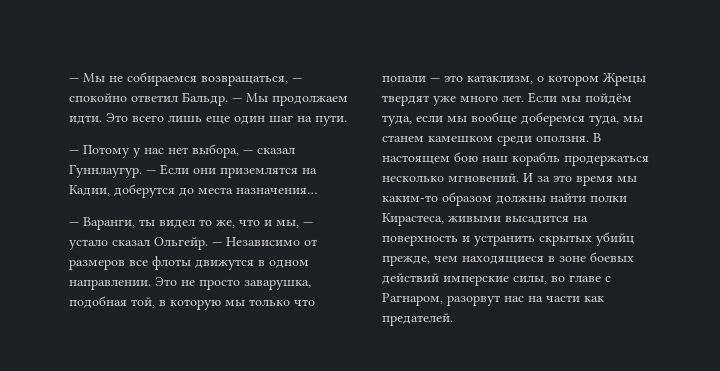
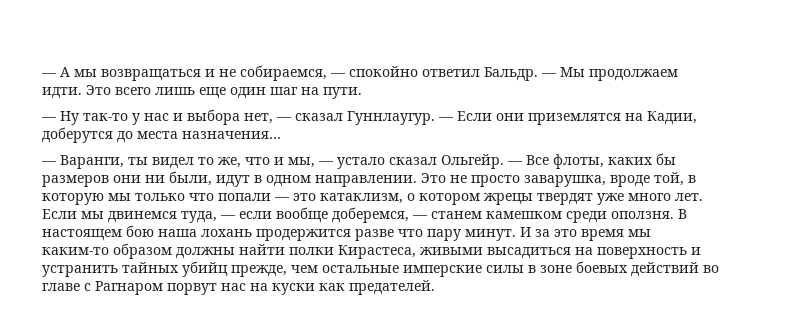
- — Мы не собираемся возвращаться, — спокойно ответил Бальдр.
+ — А мы возвращаться и не собираемся, — спокойно ответил Бальдр.
- — Потому у нас нет выбора, — сказал Гуннлаугур.
+ — Ну так-то у нас и выбора нет, — сказал Гуннлаугур.
- — Независимо от размеров все флоты движутся в одном направлении.
+ — Все флоты, каких бы размеров они ни были, идут в одном направлении.
- Это не просто заварушка, подобная той, в которую мы только что попали — это катаклизм, о котором Жрецы твердят уже много лет.
+ Это не просто заварушка, вроде той, в которую мы только что попали — это катаклизм, о котором жрецы твердят уже много лет.
- Если мы пойдём туда, если мы вообще доберемся туда, мы станем камешком среди оползня.
+ Если мы двинемся туда, — если вообще доберемся, — станем камешком среди оползня.
- В настоящем бою наш корабль продержаться несколько мгновений.
+ В настоящем бою наша лохань продержится разве что пару минут.
- И за это время мы каким-то образом должны найти полки Кирастеса, живыми высадится на поверхность и устранить скрытых убийц прежде, чем находящиеся в зоне боевых действий имперские силы, во главе с Рагнаром, разорвут нас на части как предателей.
+ И за это время мы каким-то образом должны найти полки Кирастеса, живыми высадиться на поверхность и устранить тайных убийц прежде, чем остальные имперские силы в зоне боевых действий во главе с Рагнаром порвут нас на куски как предателей.

